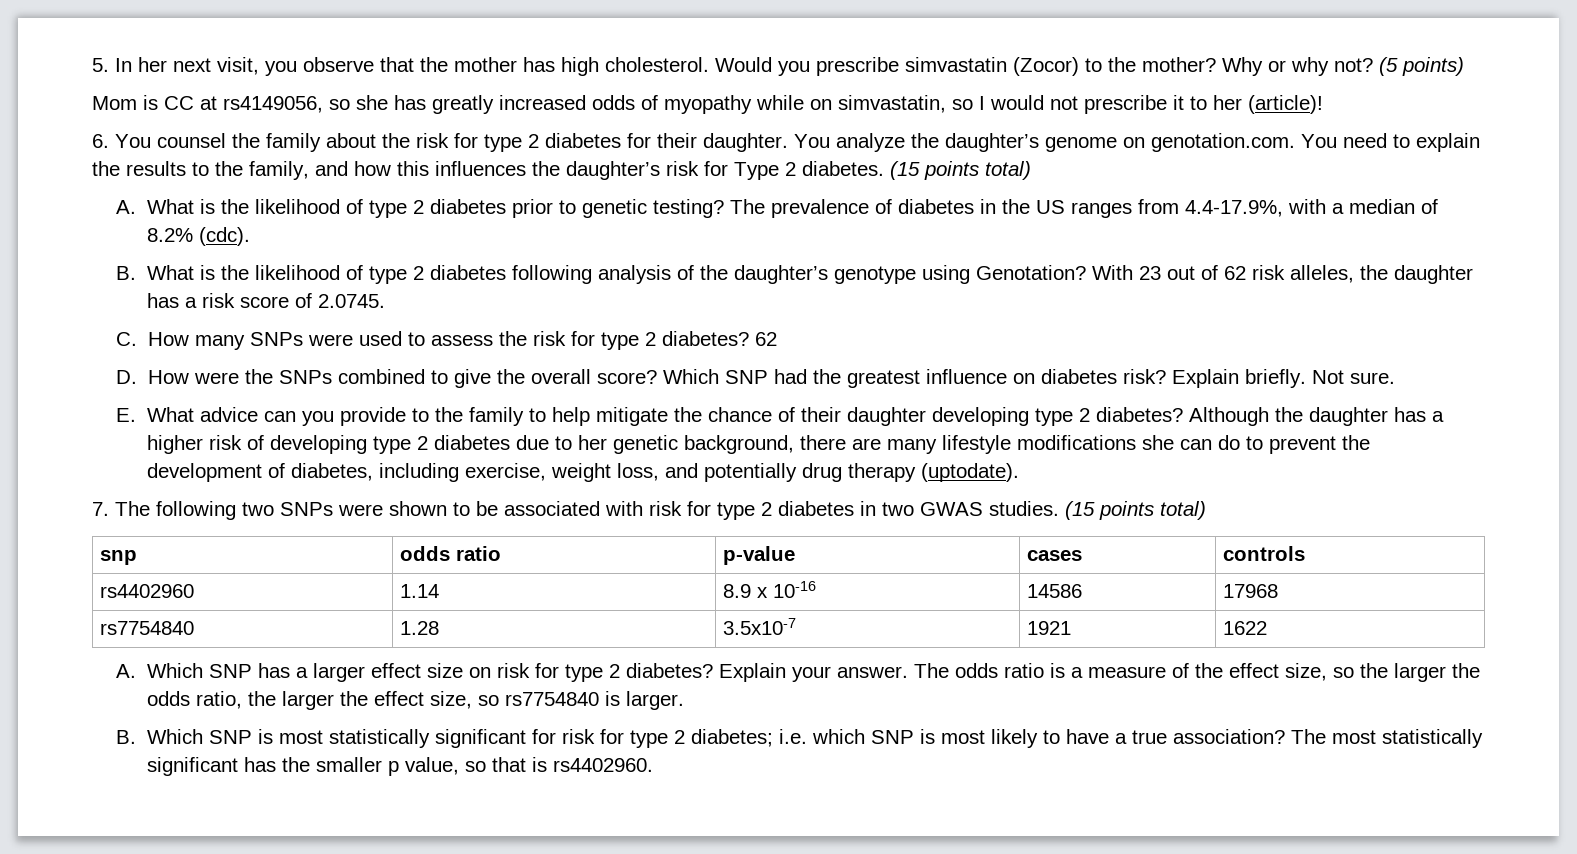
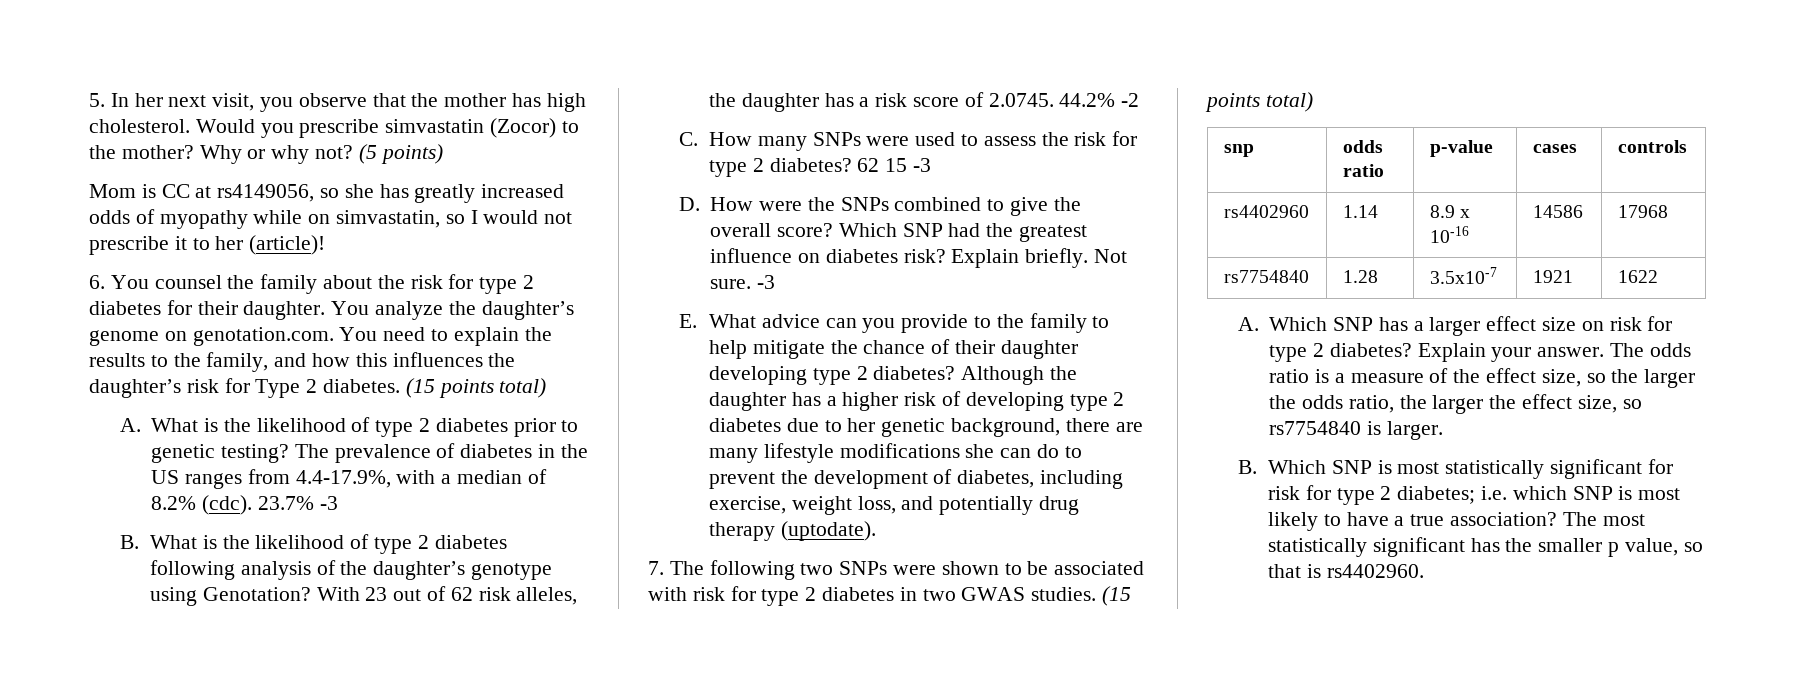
+ 23.7% -3
- With 23 out of 62 risk alleles, the daughter has a risk score of 2.0745.
+ With 23 out of 62 risk alleles, the daughter has a risk score of 2.0745. 44.2% -2
- C. How many SNPs were used to assess the risk for type 2 diabetes? 62
+ C. How many SNPs were used to assess the risk for type 2 diabetes? 62 15 -3
- Not sure.
+ Not sure. -3

